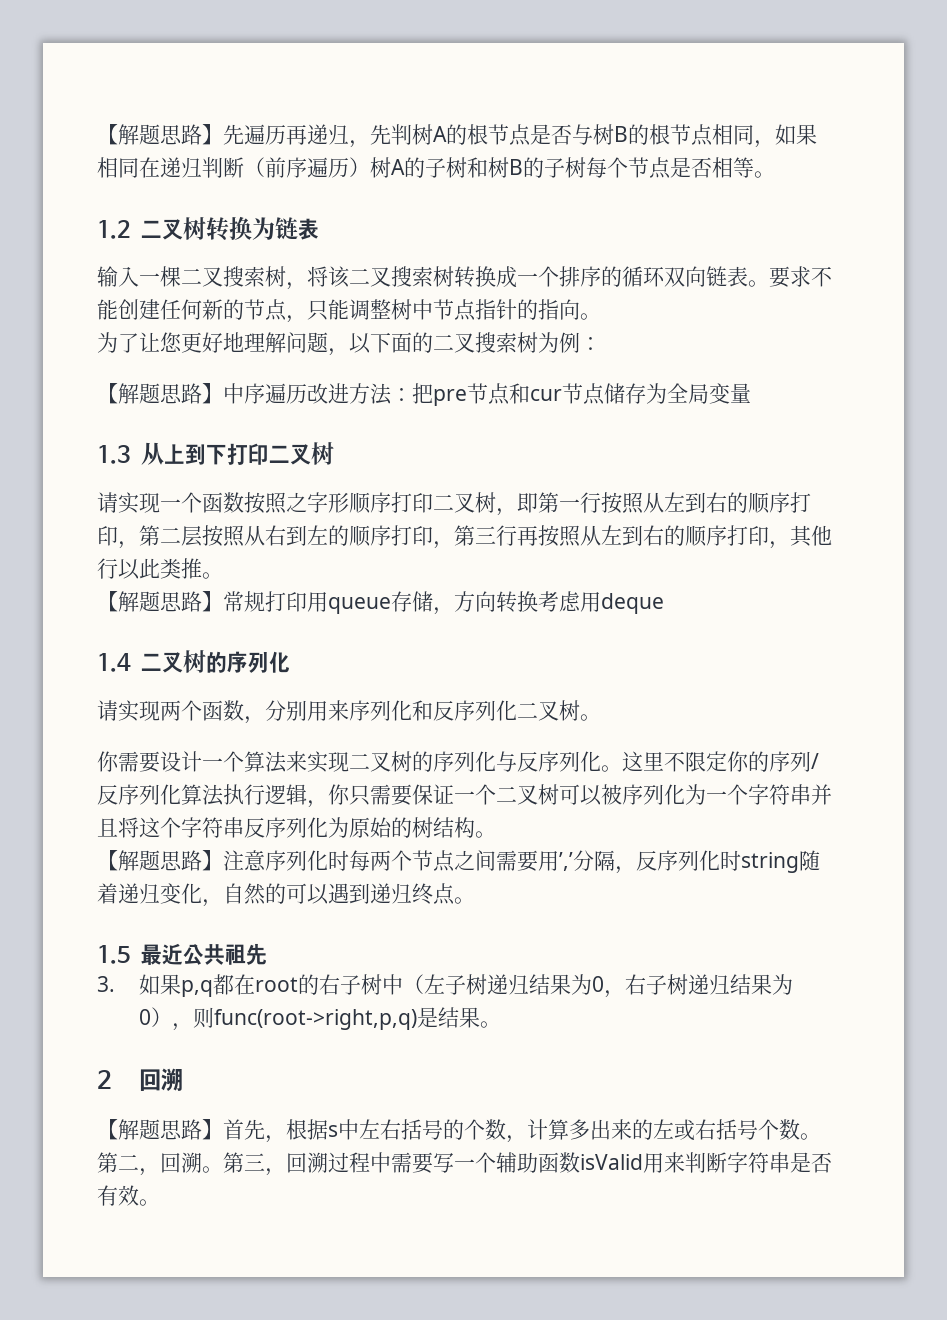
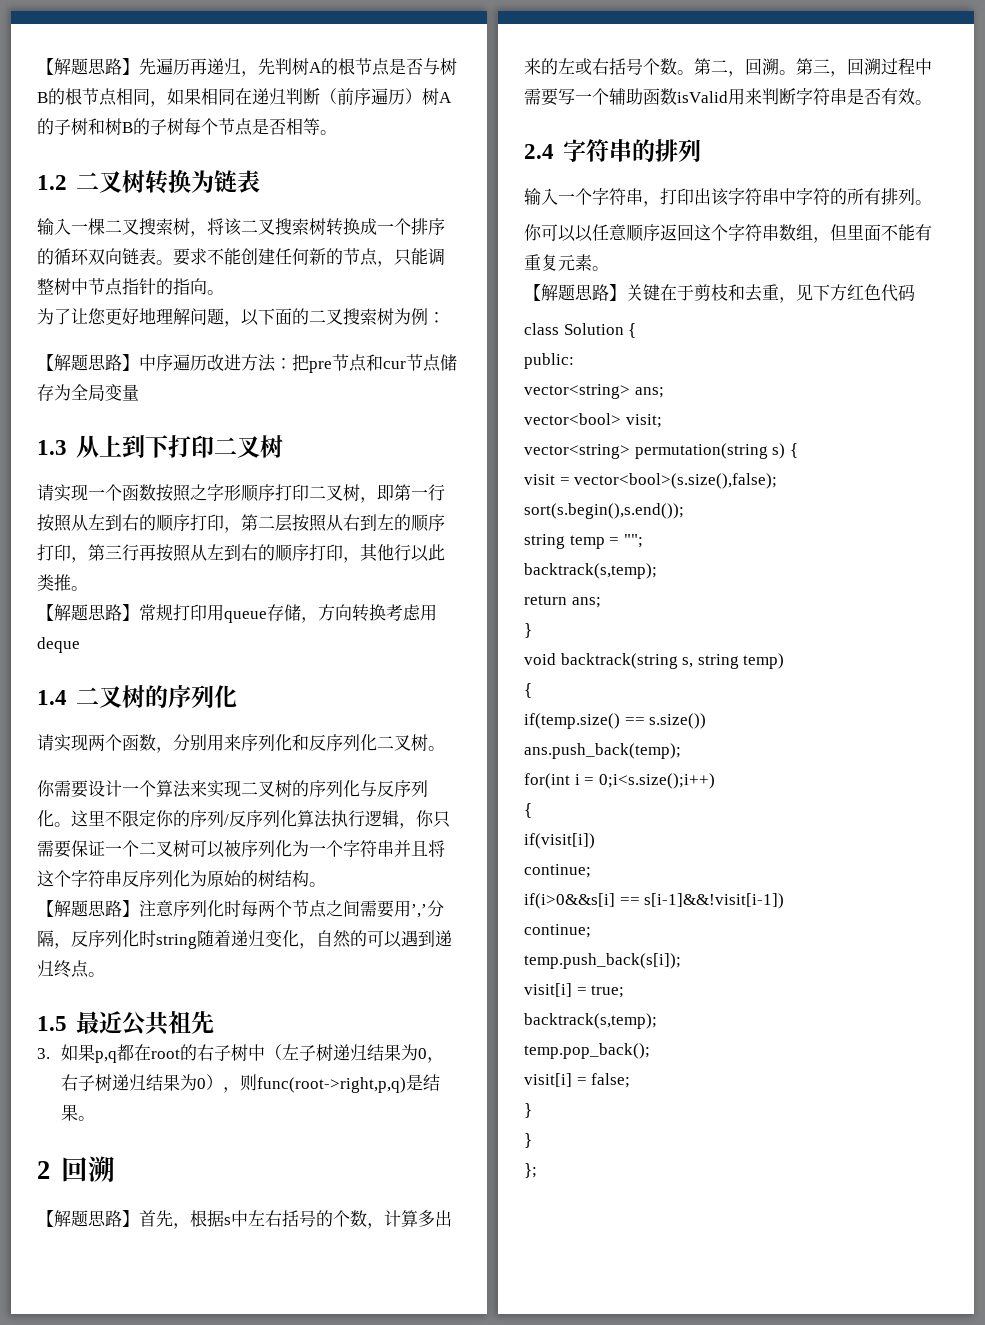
+ 2.4字符串的排列
+ 输入一个字符串，打印出该字符串中字符的所有排列。
+ 你可以以任意顺序返回这个字符串数组，但里面不能有重复元素。
+ 【解题思路】关键在于剪枝和去重，见下方红色代码
+ class Solution {
+ public:
+ vector<string> ans;
+ vector<bool> visit;
+ vector<string> permutation(string s) {
+ visit = vector<bool>(s.size(),false);
+ sort(s.begin(),s.end());
+ string temp = "";
+ backtrack(s,temp);
+ return ans;
+ }
+ void backtrack(string s, string temp)
+ {
+ if(temp.size() == s.size())
+ ans.push_back(temp);
+ for(int i = 0;i<s.size();i++)
+ {
+ if(visit[i])
+ continue;
+ if(i>0&&s[i] == s[i-1]&&!visit[i-1])
+ continue;
+ temp.push_back(s[i]);
+ visit[i] = true;
+ backtrack(s,temp);
+ temp.pop_back();
+ visit[i] = false;
+ }
+ }
+ };

